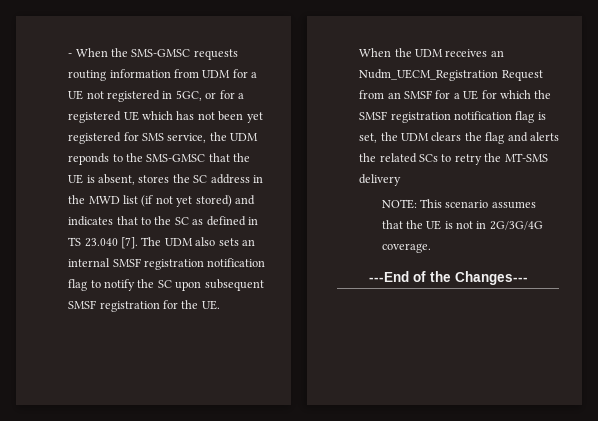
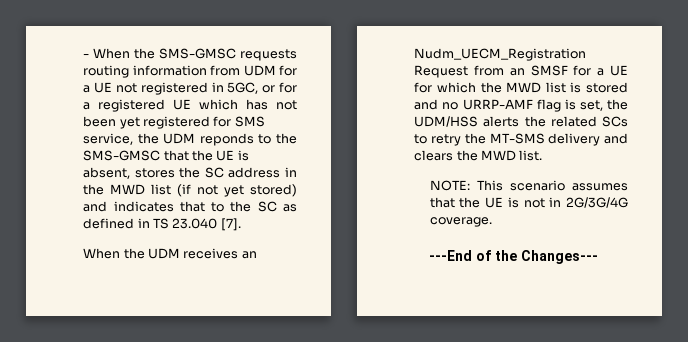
- The UDM also sets an internal SMSF registration notification flag to notify the SC upon subsequent SMSF registration for the UE.
- When the UDM receives an Nudm_UECM_Registration Request from an SMSF for a UE for which the SMSF registration notification flag is set, the UDM clears the flag and alerts the related SCs to retry the MT-SMS delivery
+ When the UDM receives an Nudm_UECM_Registration Request from an SMSF for a UE for which the MWD list is stored and no URRP-AMF flag is set, the UDM/HSS alerts the related SCs to retry the MT-SMS delivery and clears the MWD list.

